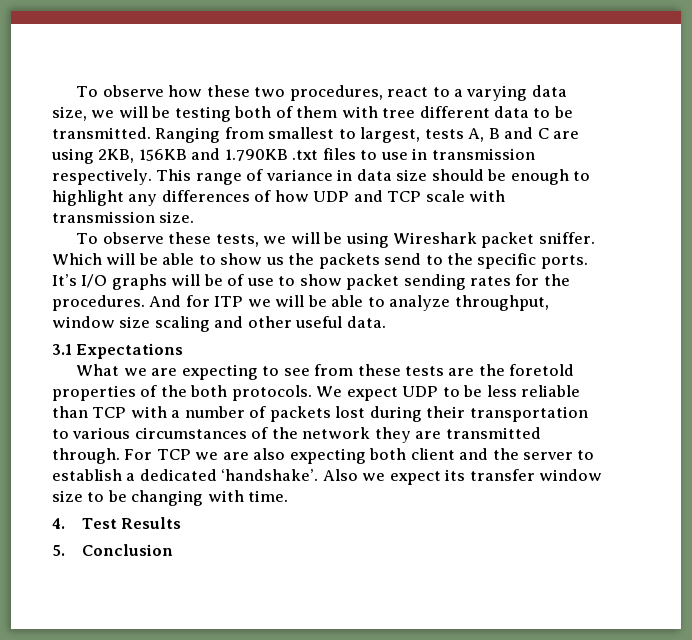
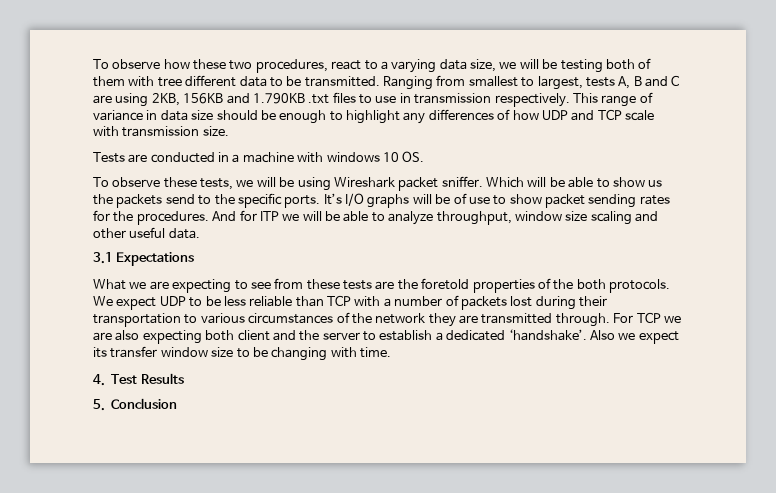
+ Tests are conducted in a machine with windows 10 OS.

